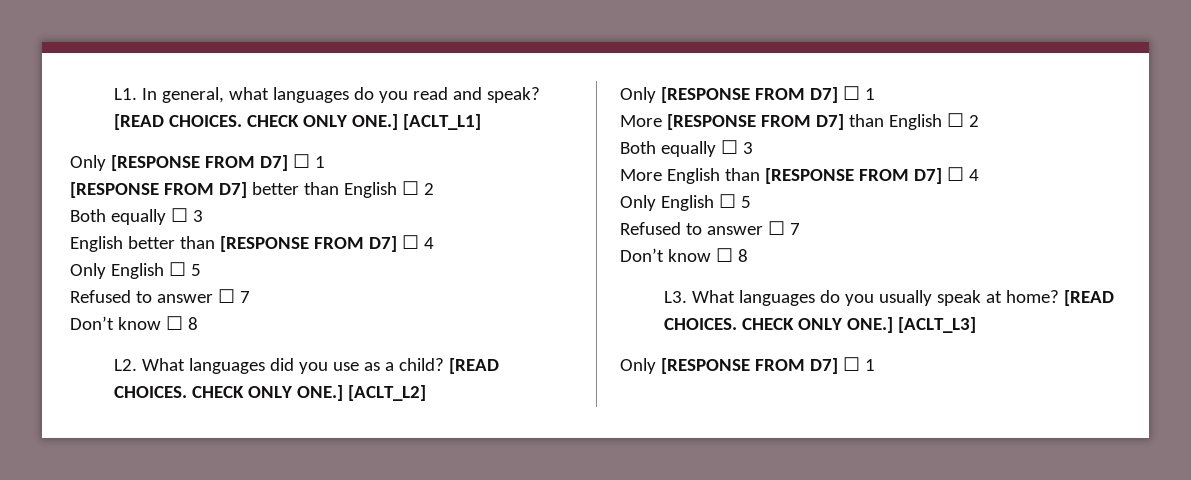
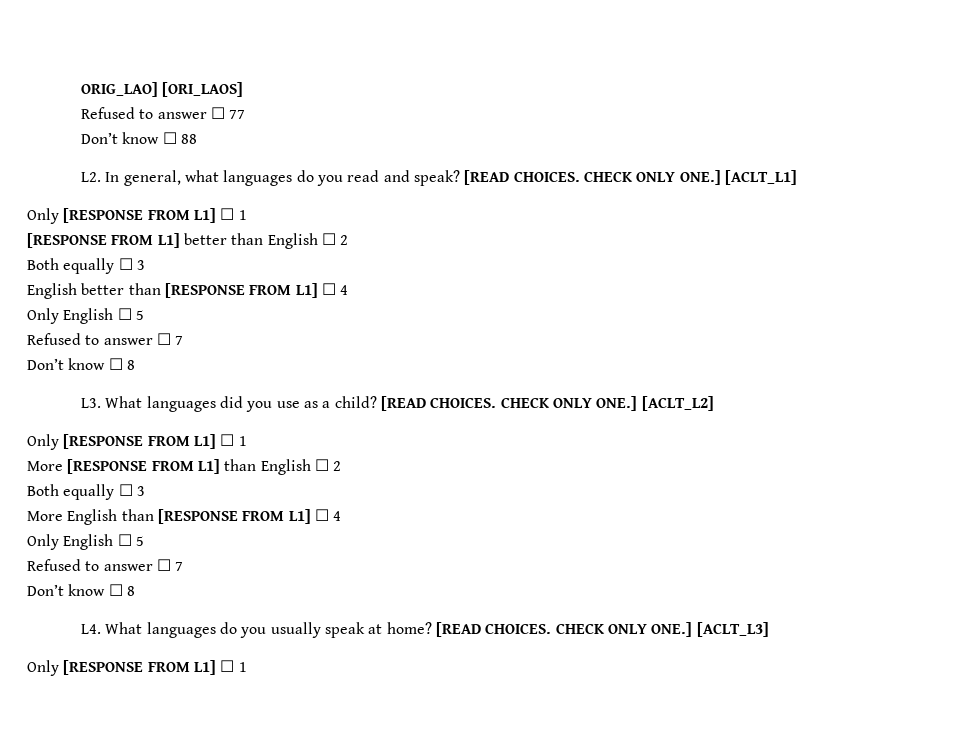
- L1. In general, what languages do you read and speak?
+ ORIG_LAO] [ORI_LAOS]
+ Refused to answer ☐ 77
+ Don’t know ☐ 88
+ L2. In general, what languages do you read and speak?
  CHECK ONLY ONE.] [ACLT_L1]
- Only [RESPONSE FROM D7] ☐ 1
+ Only [RESPONSE FROM L1] ☐ 1
- [RESPONSE FROM D7] better than English ☐ 2
+ [RESPONSE FROM L1] better than English ☐ 2
- English better than [RESPONSE FROM D7] ☐ 4
- Only English ☐ 5
- Refused to answer ☐ 7
- Don’t know ☐ 8
- L2. What languages did you use as a child? [READ CHOICES. CHECK ONLY ONE.] [ACLT_L2]
- Only [RESPONSE FROM D7] ☐ 1
- More [RESPONSE FROM D7] than English ☐ 2
- Both equally ☐ 3
- More English than [RESPONSE FROM D7] ☐ 4
+ English better than [RESPONSE FROM L1] ☐ 4
- L3. What languages do you usually speak at home?
+ L3. What languages did you use as a child? [READ CHOICES. CHECK ONLY ONE.] [ACLT_L2]
+ Only [RESPONSE FROM L1] ☐ 1
+ More [RESPONSE FROM L1] than English ☐ 2
+ Both equally ☐ 3
+ More English than [RESPONSE FROM L1] ☐ 4
+ Only English ☐ 5
+ Refused to answer ☐ 7
+ Don’t know ☐ 8
+ L4. What languages do you usually speak at home?
  CHECK ONLY ONE.] [ACLT_L3]
- Only [RESPONSE FROM D7] ☐ 1
+ Only [RESPONSE FROM L1] ☐ 1

